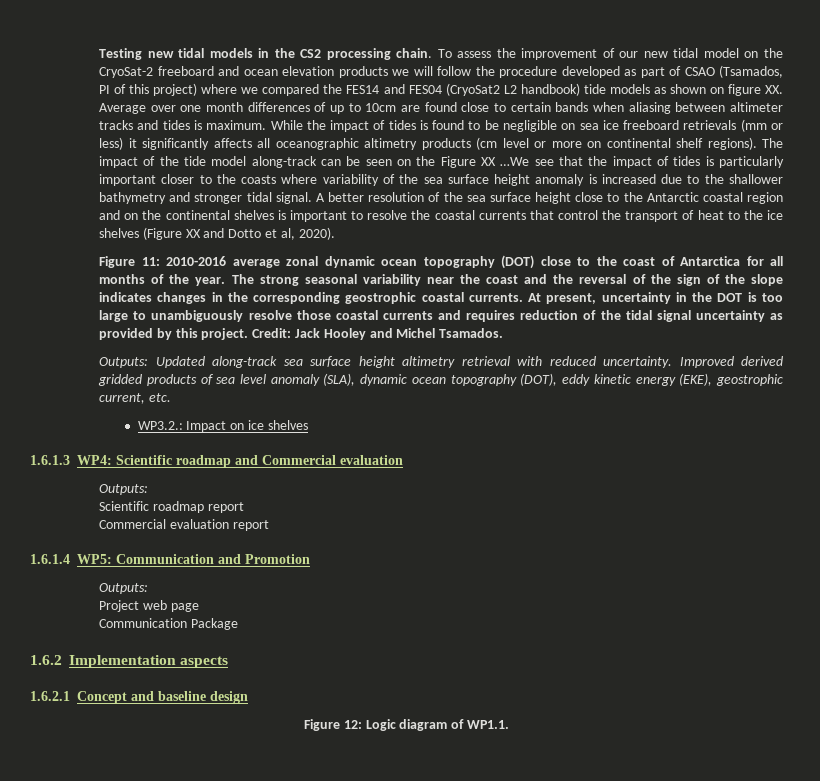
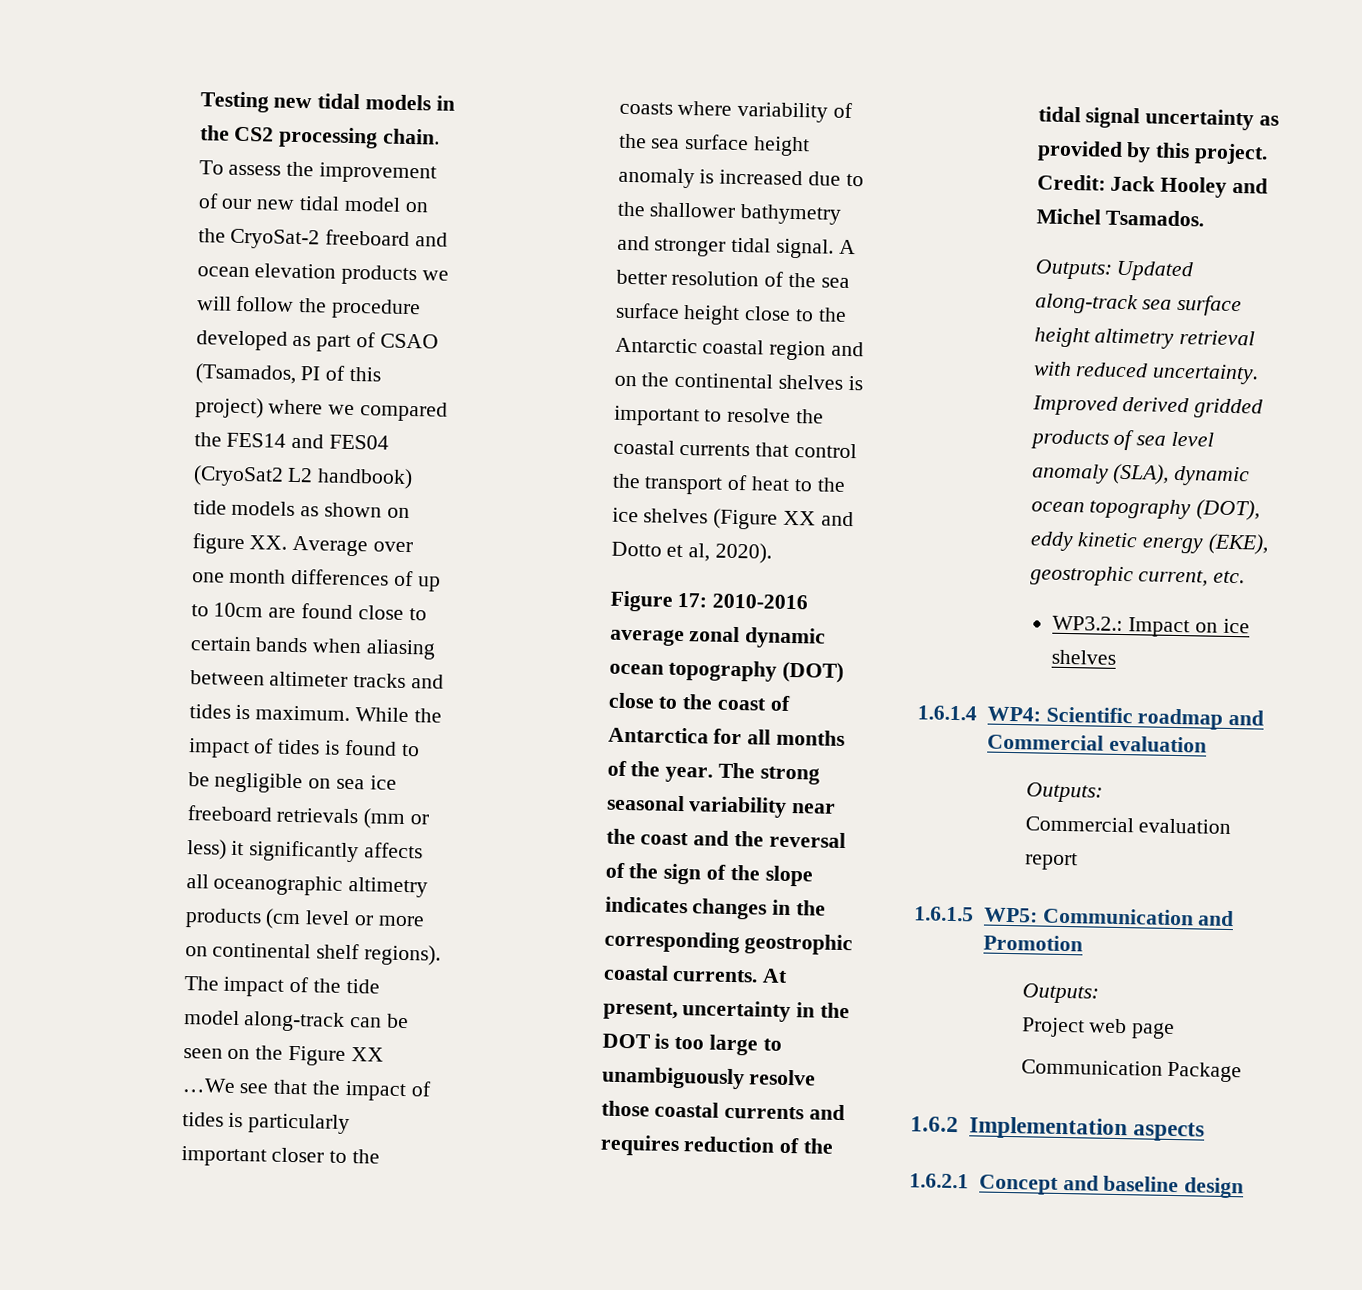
- Figure 11: 2010-2016 average zonal dynamic ocean topography (DOT) close to the coast of Antarctica for all months of the year.
+ Figure 17: 2010-2016 average zonal dynamic ocean topography (DOT) close to the coast of Antarctica for all months of the year.
- 1.6.1.3 WP4: Scientific roadmap and Commercial evaluation
+ 1.6.1.4 WP4: Scientific roadmap and Commercial evaluation
- Scientific roadmap report
- 1.6.1.4 WP5: Communication and Promotion
+ 1.6.1.5 WP5: Communication and Promotion
- Figure 12: Logic diagram of WP1.1.

